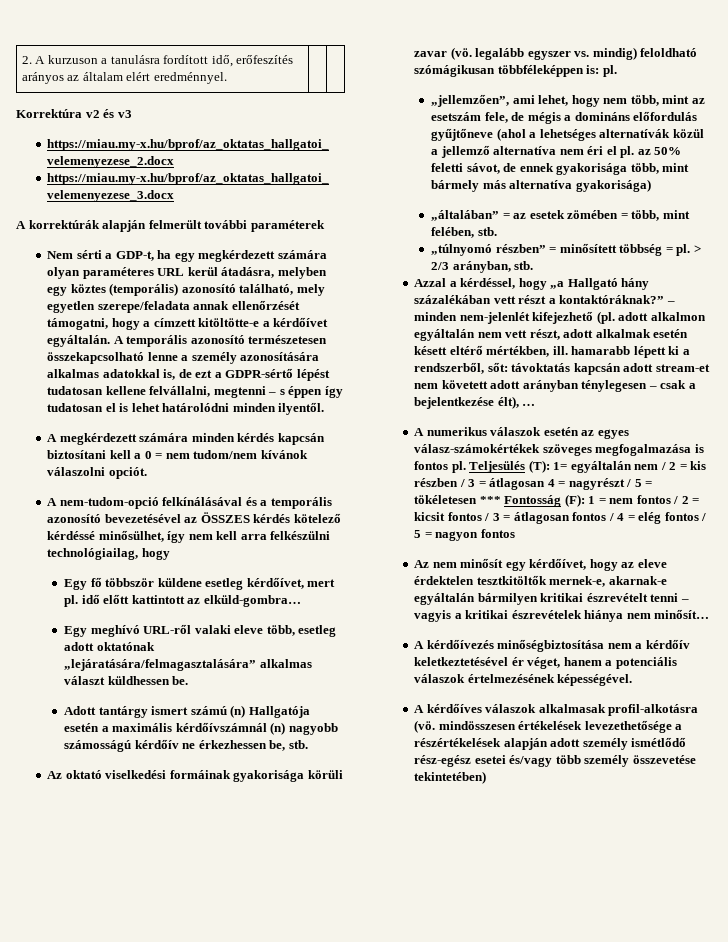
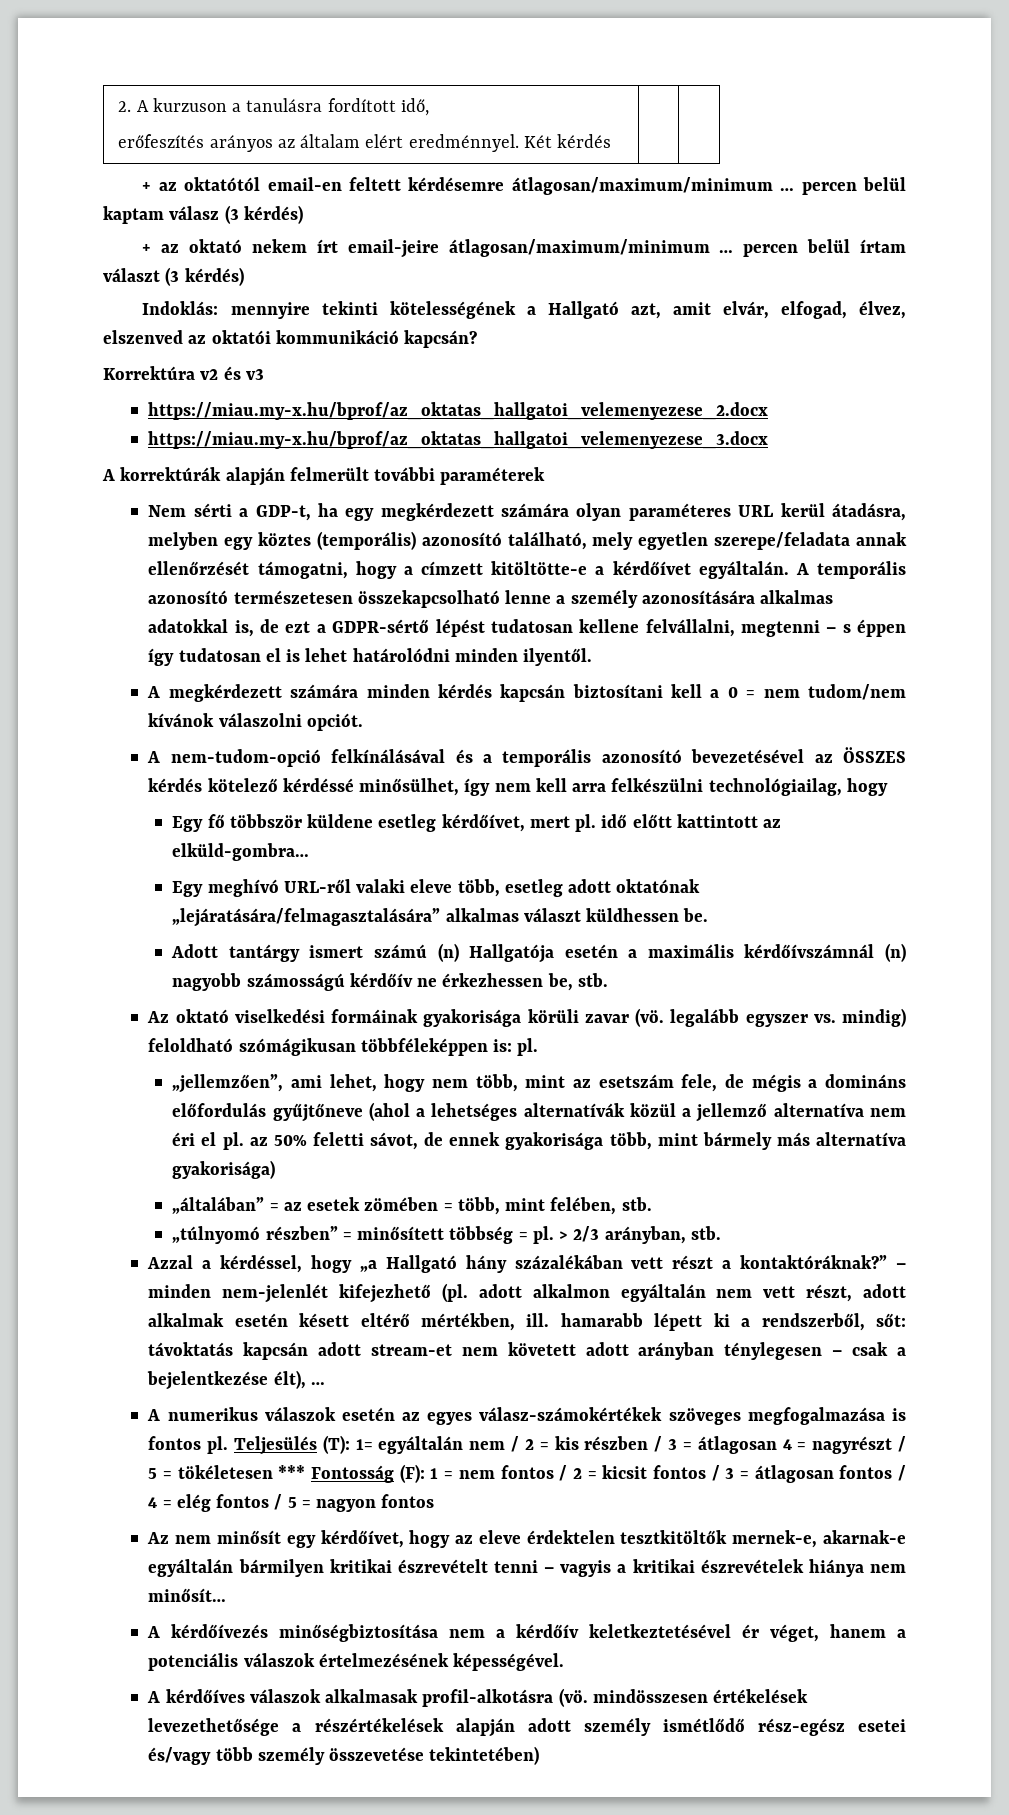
- 2. A kurzuson a tanulásra fordított idő, erőfeszítés arányos az általam elért eredménnyel. | |
+ 2. A kurzuson a tanulásra fordított idő,
+ erőfeszítés arányos az általam elért eredménnyel. Két kérdés | |
+ + az oktatótól email-en feltett kérdésemre átlagosan/maximum/minimum … percen belül kaptam válasz (3 kérdés)
+ + az oktató nekem írt email-jeire átlagosan/maximum/minimum … percen belül írtam választ (3 kérdés)
+ Indoklás: mennyire tekinti kötelességének a Hallgató azt, amit elvár, elfogad, élvez, elszenved az oktatói kommunikáció kapcsán?

